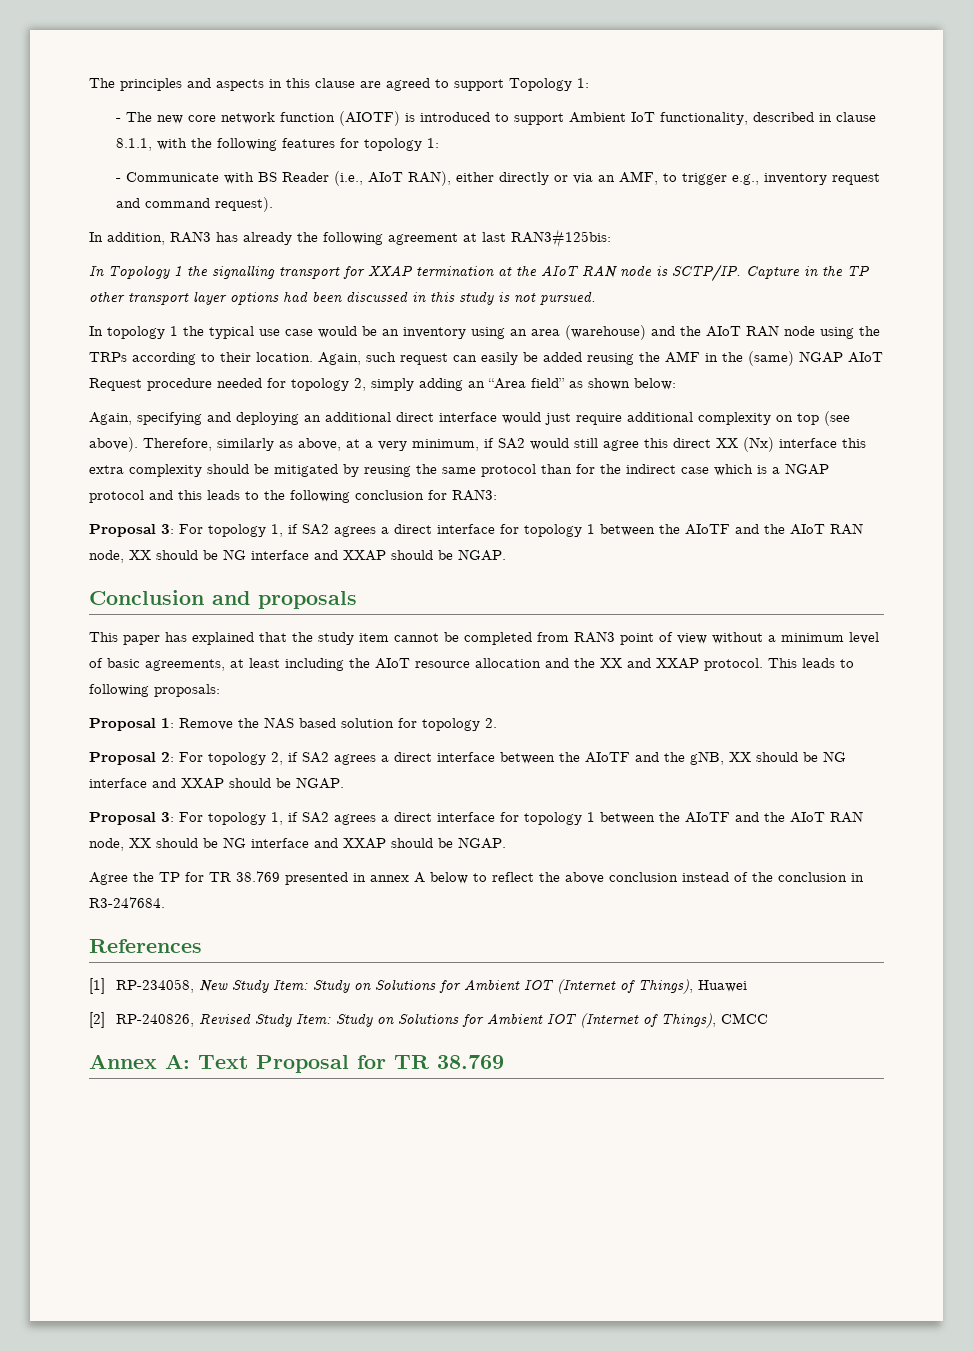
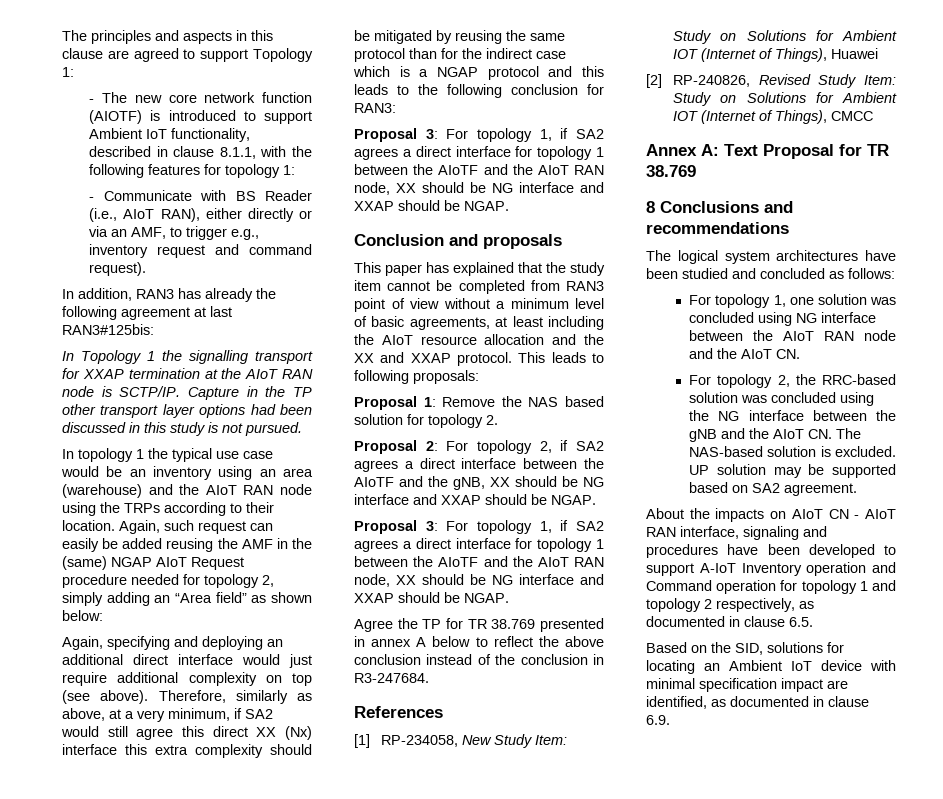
+ 8 Conclusions and recommendations
+ The logical system architectures have been studied and concluded as follows:
+ For topology 1, one solution was concluded using NG interface between the AIoT RAN node and the AIoT CN.
+ For topology 2, the RRC-based solution was concluded using the NG interface between the gNB and the AIoT CN. The NAS-based solution is excluded. UP solution may be supported based on SA2 agreement.
+ About the impacts on AIoT CN - AIoT RAN interface, signaling and procedures have been developed to support A-IoT Inventory operation and Command operation for topology 1 and topology 2 respectively, as documented in clause 6.5.
+ Based on the SID, solutions for locating an Ambient IoT device with minimal specification impact are identified, as documented in clause 6.9.

